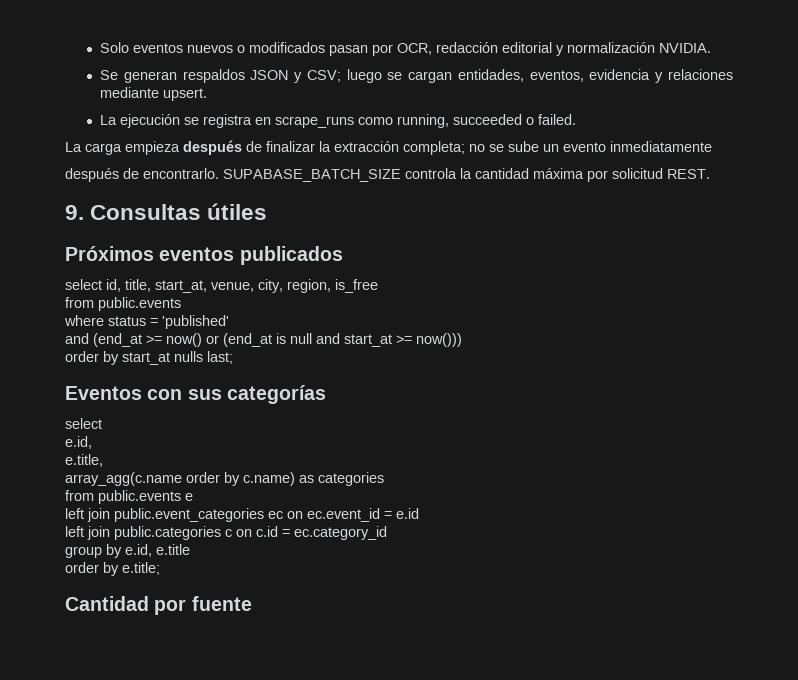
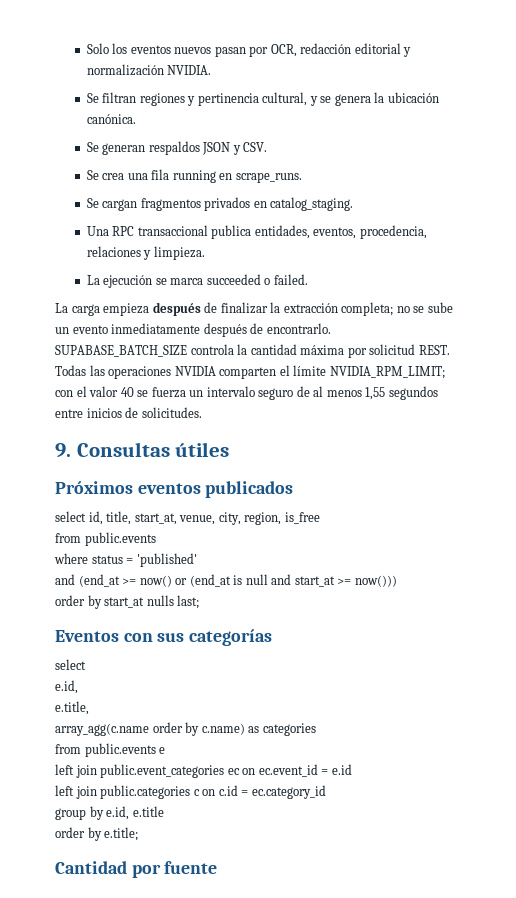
- Solo eventos nuevos o modificados pasan por OCR, redacción editorial y normalización NVIDIA.
+ Solo los eventos nuevos pasan por OCR, redacción editorial y normalización NVIDIA.
+ Se filtran regiones y pertinencia cultural, y se genera la ubicación canónica.
- Se generan respaldos JSON y CSV; luego se cargan entidades, eventos, evidencia y relaciones mediante upsert.
- La ejecución se registra en scrape_runs como running, succeeded o failed.
+ Se generan respaldos JSON y CSV.
+ Se crea una fila running en scrape_runs.
+ Se cargan fragmentos privados en catalog_staging.
+ Una RPC transaccional publica entidades, eventos, procedencia, relaciones y limpieza.
+ La ejecución se marca succeeded o failed.
- La carga empieza después de finalizar la extracción completa; no se sube un evento inmediatamente
- después de encontrarlo.
+ La carga empieza después de finalizar la extracción completa; no se sube un evento inmediatamente después de encontrarlo.
+ Todas las operaciones NVIDIA comparten el límite NVIDIA_RPM_LIMIT; con el valor 40 se fuerza un intervalo seguro de al menos 1,55 segundos entre inicios de solicitudes.

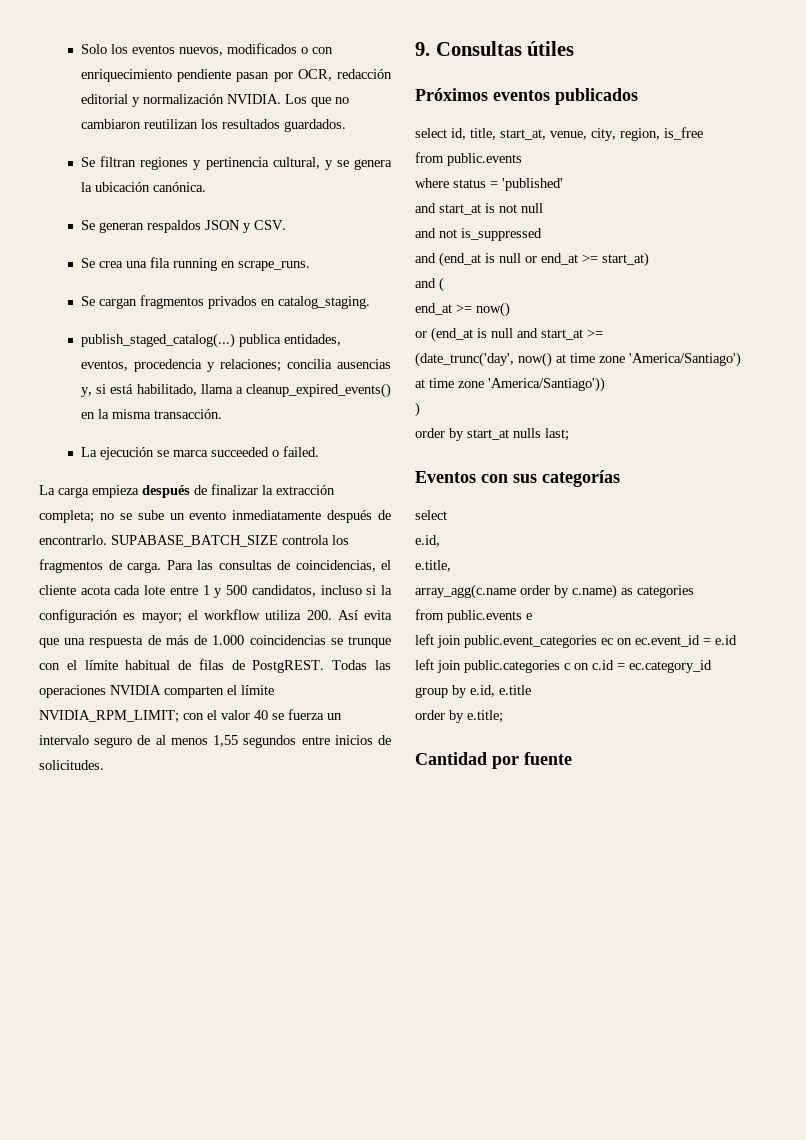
- Solo los eventos nuevos pasan por OCR, redacción editorial y normalización NVIDIA.
+ Solo los eventos nuevos, modificados o con enriquecimiento pendiente pasan por OCR, redacción editorial y normalización NVIDIA. Los que no cambiaron reutilizan los resultados guardados.
- Una RPC transaccional publica entidades, eventos, procedencia, relaciones y limpieza.
+ publish_staged_catalog(...) publica entidades, eventos, procedencia y relaciones; concilia ausencias y, si está habilitado, llama a cleanup_expired_events() en la misma transacción.
- SUPABASE_BATCH_SIZE controla la cantidad máxima por solicitud REST.
+ SUPABASE_BATCH_SIZE controla los fragmentos de carga. Para las consultas de coincidencias, el cliente acota cada lote entre 1 y 500 candidatos, incluso si la configuración es mayor; el workflow utiliza 200. Así evita que una respuesta de más de 1.000 coincidencias se trunque con el límite habitual de filas de PostgREST.
- and (end_at >= now() or (end_at is null and start_at >= now()))
+ and start_at is not null
+ and not is_suppressed
+ and (end_at is null or end_at >= start_at)
+ and (
+ end_at >= now()
+ or (end_at is null and start_at >=
+ (date_trunc('day', now() at time zone 'America/Santiago')
+ at time zone 'America/Santiago'))
+ )

